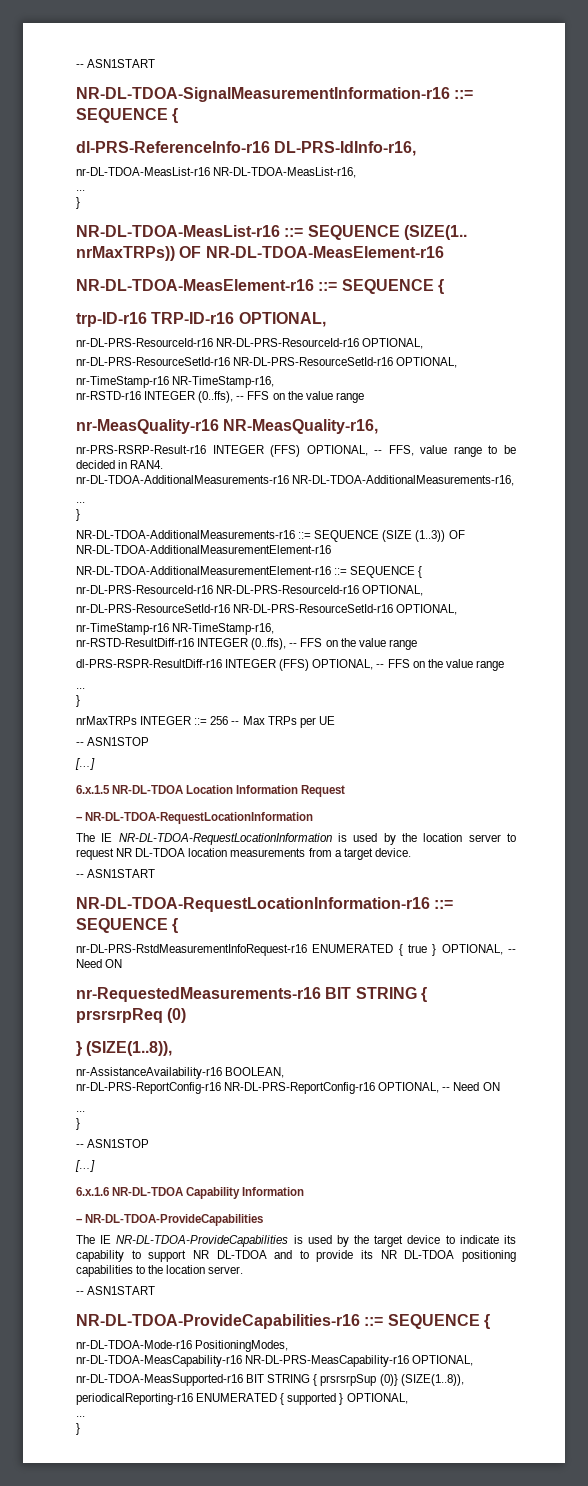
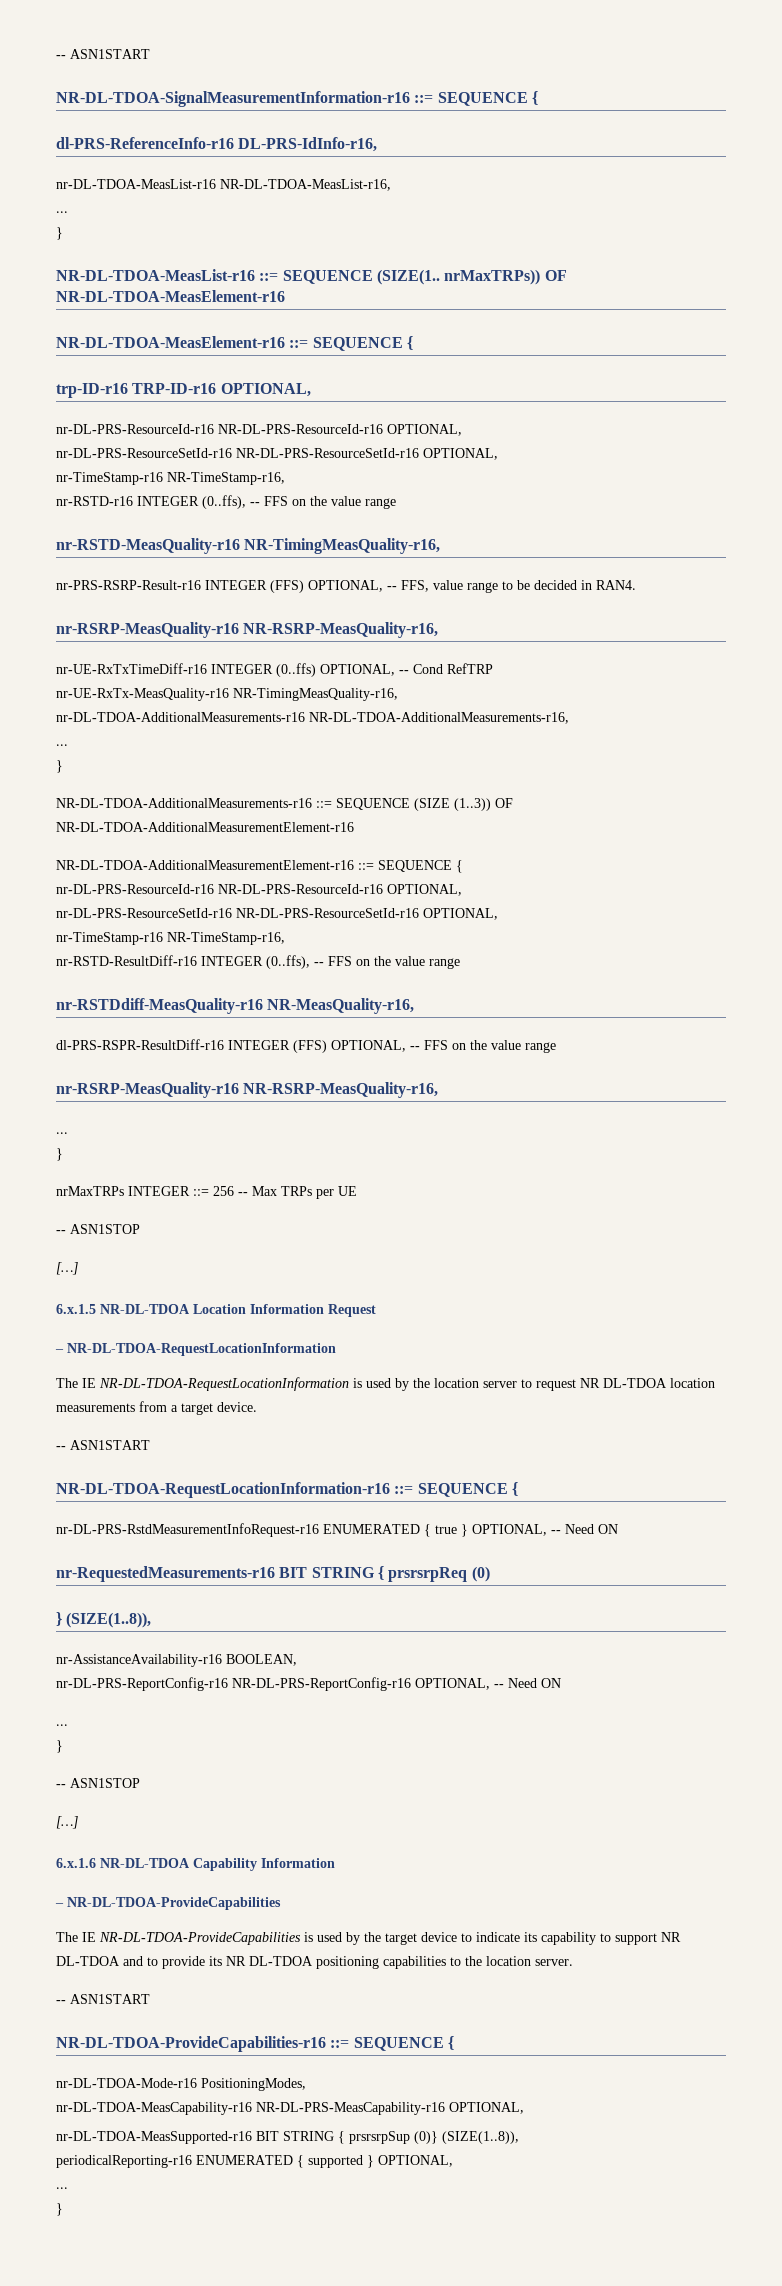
- nr-MeasQuality-r16 NR-MeasQuality-r16,
+ nr-RSTD-MeasQuality-r16 NR-TimingMeasQuality-r16,
  nr-PRS-RSRP-Result-r16 INTEGER (FFS) OPTIONAL, -- FFS, value range to be decided in RAN4.
+ nr-RSRP-MeasQuality-r16 NR-RSRP-MeasQuality-r16,
+ nr-UE-RxTxTimeDiff-r16 INTEGER (0..ffs) OPTIONAL, -- Cond RefTRP
+ nr-UE-RxTx-MeasQuality-r16 NR-TimingMeasQuality-r16,
+ nr-RSTDdiff-MeasQuality-r16 NR-MeasQuality-r16,
  dl-PRS-RSPR-ResultDiff-r16 INTEGER (FFS) OPTIONAL, -- FFS on the value range
+ nr-RSRP-MeasQuality-r16 NR-RSRP-MeasQuality-r16,

